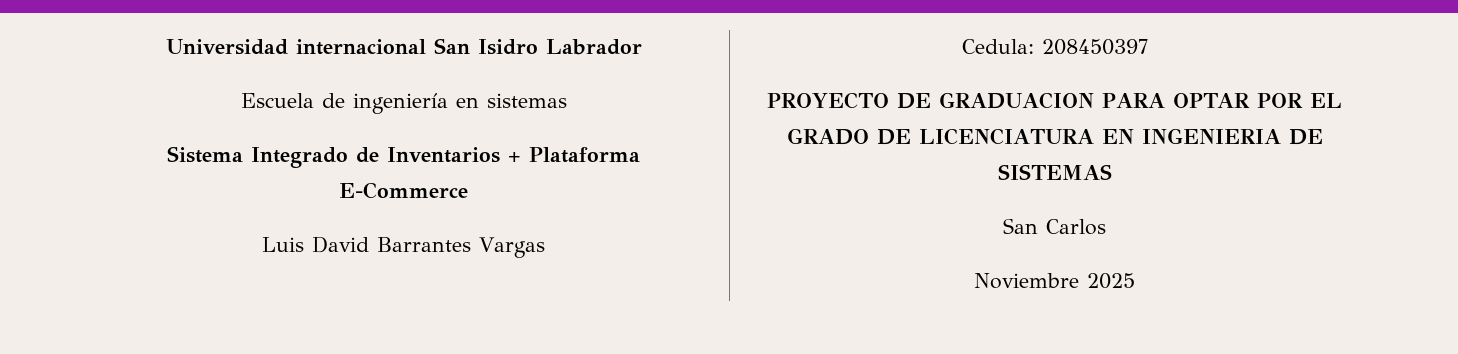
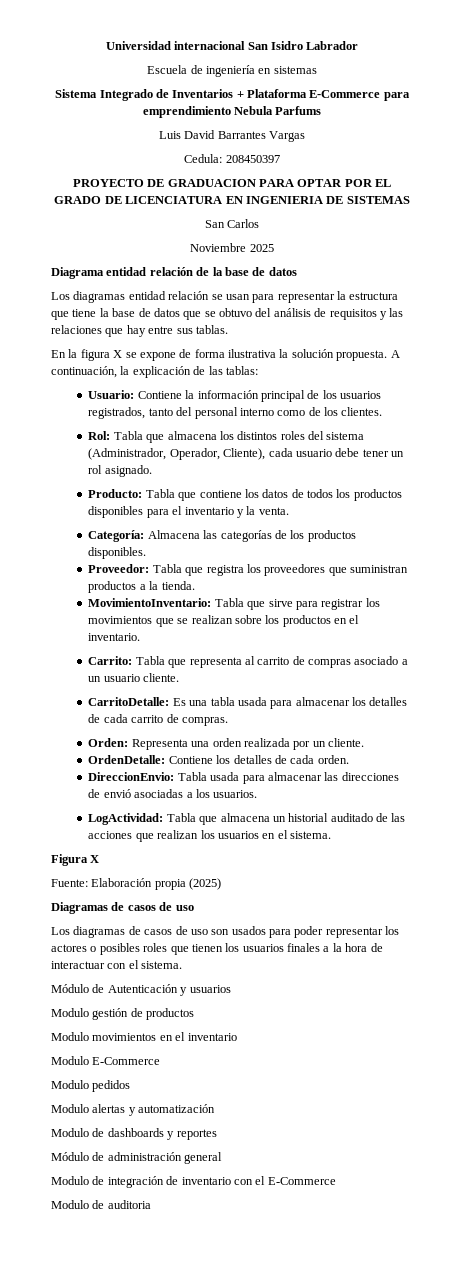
- Sistema Integrado de Inventarios + Plataforma E-Commerce
+ Sistema Integrado de Inventarios + Plataforma E-Commerce para emprendimiento Nebula Parfums
+ Diagrama entidad relación de la base de datos
+ Los diagramas entidad relación se usan para representar la estructura que tiene la base de datos que se obtuvo del análisis de requisitos y las relaciones que hay entre sus tablas.
+ En la figura X se expone de forma ilustrativa la solución propuesta. A continuación, la explicación de las tablas:
+ Usuario: Contiene la información principal de los usuarios registrados, tanto del personal interno como de los clientes.
+ Rol: Tabla que almacena los distintos roles del sistema (Administrador, Operador, Cliente), cada usuario debe tener un rol asignado.
+ Producto: Tabla que contiene los datos de todos los productos disponibles para el inventario y la venta.
+ Categoría: Almacena las categorías de los productos disponibles.
+ Proveedor: Tabla que registra los proveedores que suministran productos a la tienda.
+ MovimientoInventario: Tabla que sirve para registrar los movimientos que se realizan sobre los productos en el inventario.
+ Carrito: Tabla que representa al carrito de compras asociado a un usuario cliente.
+ CarritoDetalle: Es una tabla usada para almacenar los detalles de cada carrito de compras.
+ Orden: Representa una orden realizada por un cliente.
+ OrdenDetalle: Contiene los detalles de cada orden.
+ DireccionEnvio: Tabla usada para almacenar las direcciones de envió asociadas a los usuarios.
+ LogActividad: Tabla que almacena un historial auditado de las acciones que realizan los usuarios en el sistema.
+ Figura X
+ Fuente: Elaboración propia (2025)
+ Diagramas de casos de uso
+ Los diagramas de casos de uso son usados para poder representar los actores o posibles roles que tienen los usuarios finales a la hora de interactuar con el sistema.
+ Módulo de Autenticación y usuarios
+ Modulo gestión de productos
+ Modulo movimientos en el inventario
+ Modulo E-Commerce
+ Modulo pedidos
+ Modulo alertas y automatización
+ Modulo de dashboards y reportes
+ Módulo de administración general
+ Modulo de integración de inventario con el E-Commerce
+ Modulo de auditoria

